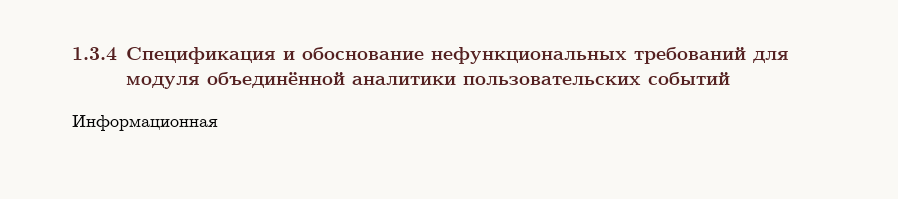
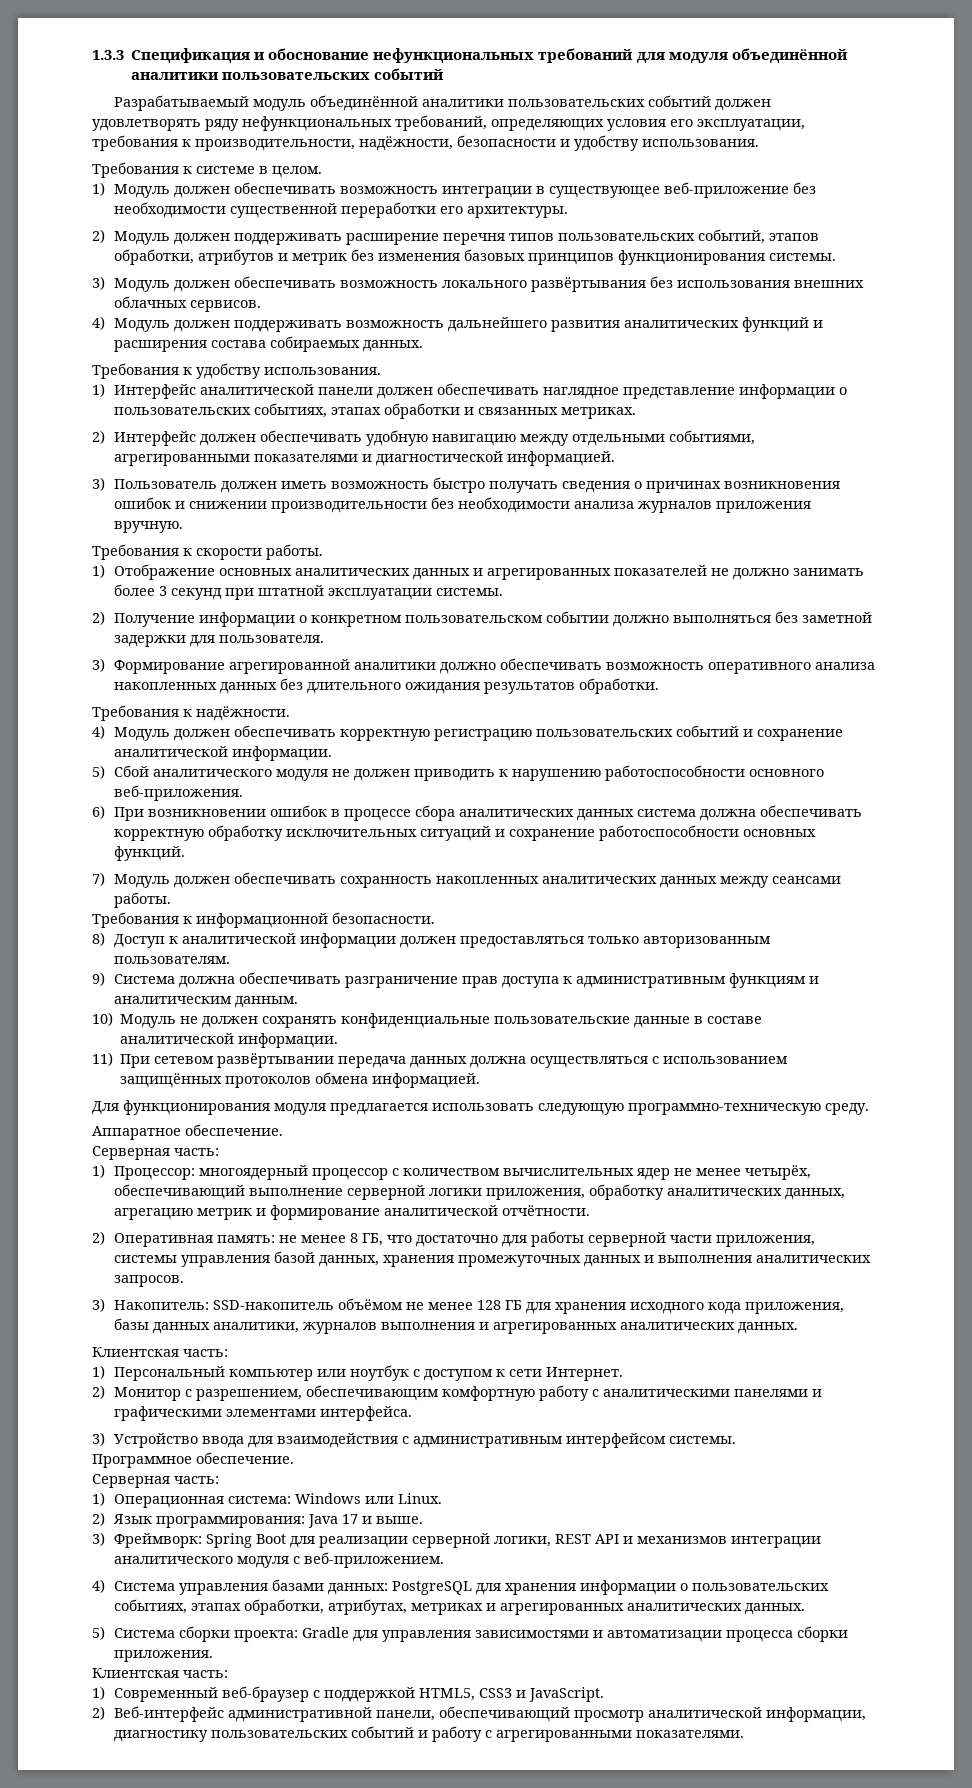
- 1.3.4 Спецификация и обоснование нефункциональных требований для модуля объединённой аналитики пользовательских событий
+ 1.3.3 Спецификация и обоснование нефункциональных требований для модуля объединённой аналитики пользовательских событий
- Информационная
+ Разрабатываемый модуль объединённой аналитики пользовательских событий должен удовлетворять ряду нефункциональных требований, определяющих условия его эксплуатации, требования к производительности, надёжности, безопасности и удобству использования.
+ Требования к системе в целом.
+ 1) Модуль должен обеспечивать возможность интеграции в существующее веб-приложение без необходимости существенной переработки его архитектуры.
+ 2) Модуль должен поддерживать расширение перечня типов пользовательских событий, этапов обработки, атрибутов и метрик без изменения базовых принципов функционирования системы.
+ 3) Модуль должен обеспечивать возможность локального развёртывания без использования внешних облачных сервисов.
+ 4) Модуль должен поддерживать возможность дальнейшего развития аналитических функций и расширения состава собираемых данных.
+ Требования к удобству использования.
+ 1) Интерфейс аналитической панели должен обеспечивать наглядное представление информации о пользовательских событиях, этапах обработки и связанных метриках.
+ 2) Интерфейс должен обеспечивать удобную навигацию между отдельными событиями, агрегированными показателями и диагностической информацией.
+ 3) Пользователь должен иметь возможность быстро получать сведения о причинах возникновения ошибок и снижении производительности без необходимости анализа журналов приложения вручную.
+ Требования к скорости работы.
+ 1) Отображение основных аналитических данных и агрегированных показателей не должно занимать более 3 секунд при штатной эксплуатации системы.
+ 2) Получение информации о конкретном пользовательском событии должно выполняться без заметной задержки для пользователя.
+ 3) Формирование агрегированной аналитики должно обеспечивать возможность оперативного анализа накопленных данных без длительного ожидания результатов обработки.
+ Требования к надёжности.
+ 4) Модуль должен обеспечивать корректную регистрацию пользовательских событий и сохранение аналитической информации.
+ 5) Сбой аналитического модуля не должен приводить к нарушению работоспособности основного веб-приложения.
+ 6) При возникновении ошибок в процессе сбора аналитических данных система должна обеспечивать корректную обработку исключительных ситуаций и сохранение работоспособности основных функций.
+ 7) Модуль должен обеспечивать сохранность накопленных аналитических данных между сеансами работы.
+ Требования к информационной безопасности.
+ 8) Доступ к аналитической информации должен предоставляться только авторизованным пользователям.
+ 9) Система должна обеспечивать разграничение прав доступа к административным функциям и аналитическим данным.
+ 10) Модуль не должен сохранять конфиденциальные пользовательские данные в составе аналитической информации.
+ 11) При сетевом развёртывании передача данных должна осуществляться с использованием защищённых протоколов обмена информацией.
+ Для функционирования модуля предлагается использовать следующую программно-техническую среду.
+ Аппаратное обеспечение.
+ Серверная часть:
+ 1) Процессор: многоядерный процессор с количеством вычислительных ядер не менее четырёх, обеспечивающий выполнение серверной логики приложения, обработку аналитических данных, агрегацию метрик и формирование аналитической отчётности.
+ 2) Оперативная память: не менее 8 ГБ, что достаточно для работы серверной части приложения, системы управления базой данных, хранения промежуточных данных и выполнения аналитических запросов.
+ 3) Накопитель: SSD-накопитель объёмом не менее 128 ГБ для хранения исходного кода приложения, базы данных аналитики, журналов выполнения и агрегированных аналитических данных.
+ Клиентская часть:
+ 1) Персональный компьютер или ноутбук с доступом к сети Интернет.
+ 2) Монитор с разрешением, обеспечивающим комфортную работу с аналитическими панелями и графическими элементами интерфейса.
+ 3) Устройство ввода для взаимодействия с административным интерфейсом системы.
+ Программное обеспечение.
+ Серверная часть:
+ 1) Операционная система: Windows или Linux.
+ 2) Язык программирования: Java 17 и выше.
+ 3) Фреймворк: Spring Boot для реализации серверной логики, REST API и механизмов интеграции аналитического модуля с веб-приложением.
+ 4) Система управления базами данных: PostgreSQL для хранения информации о пользовательских событиях, этапах обработки, атрибутах, метриках и агрегированных аналитических данных.
+ 5) Система сборки проекта: Gradle для управления зависимостями и автоматизации процесса сборки приложения.
+ Клиентская часть:
+ 1) Современный веб-браузер с поддержкой HTML5, CSS3 и JavaScript.
+ 2) Веб-интерфейс административной панели, обеспечивающий просмотр аналитической информации, диагностику пользовательских событий и работу с агрегированными показателями.

